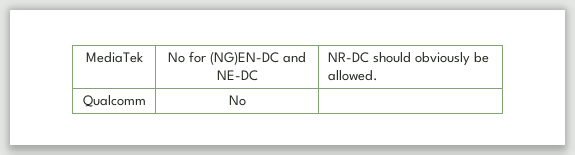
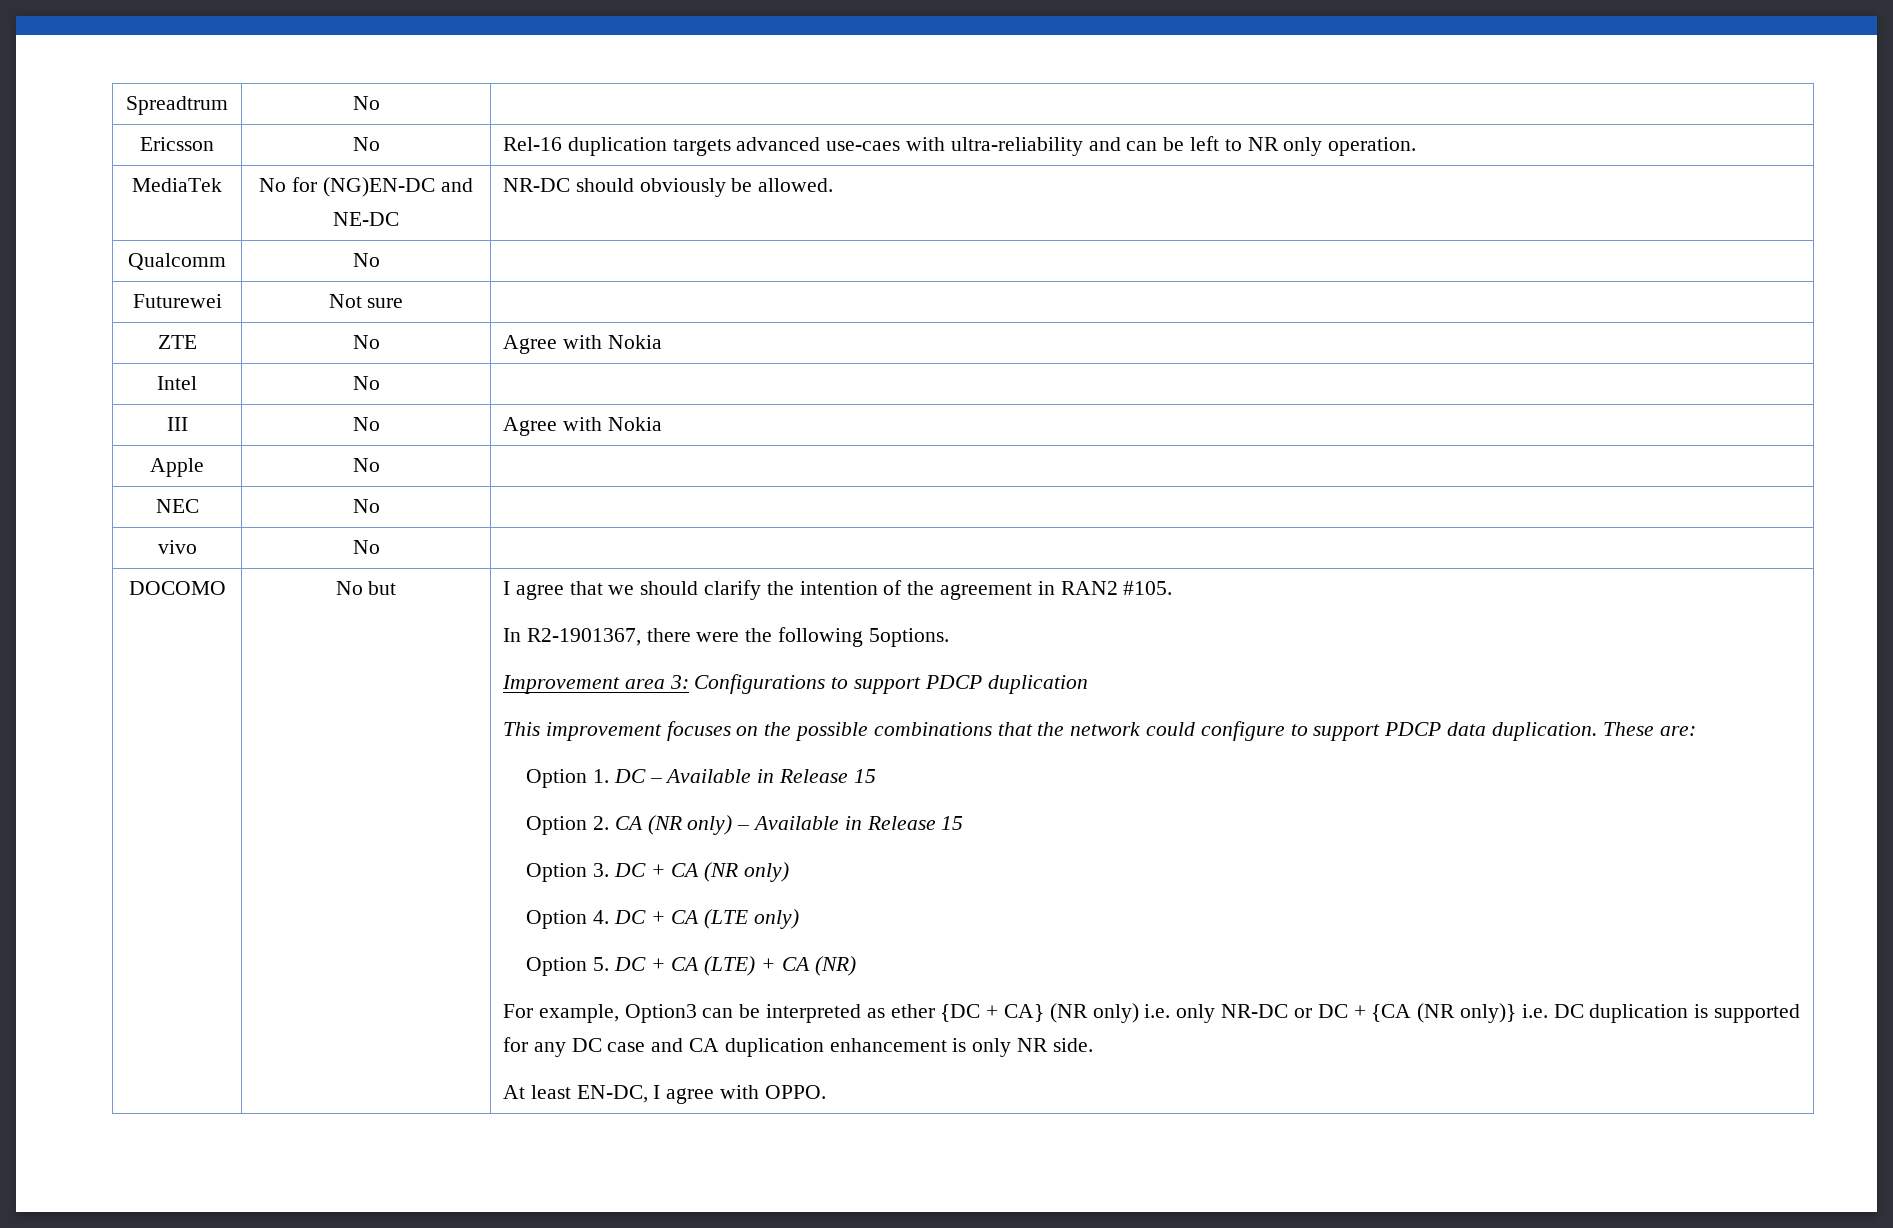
+ Spreadtrum | No |
+ Ericsson | No | Rel-16 duplication targets advanced use-caes with ultra-reliability and can be left to NR only operation.
+ Futurewei | Not sure |
+ ZTE | No | Agree with Nokia
+ Intel | No |
+ III | No | Agree with Nokia
+ Apple | No |
+ NEC | No |
+ vivo | No |
+ DOCOMO | No but | I agree that we should clarify the intention of the agreement in RAN2 #105.
+ In R2-1901367, there were the following 5options.
+ Improvement area 3: Configurations to support PDCP duplication
+ This improvement focuses on the possible combinations that the network could configure to support PDCP data duplication. These are:
+ Option 1. DC – Available in Release 15
+ Option 2. CA (NR only) – Available in Release 15
+ Option 3. DC + CA (NR only)
+ Option 4. DC + CA (LTE only)
+ Option 5. DC + CA (LTE) + CA (NR)
+ For example, Option3 can be interpreted as ether {DC + CA} (NR only) i.e. only NR-DC or DC + {CA (NR only)} i.e. DC duplication is supported for any DC case and CA duplication enhancement is only NR side.
+ At least EN-DC, I agree with OPPO.

